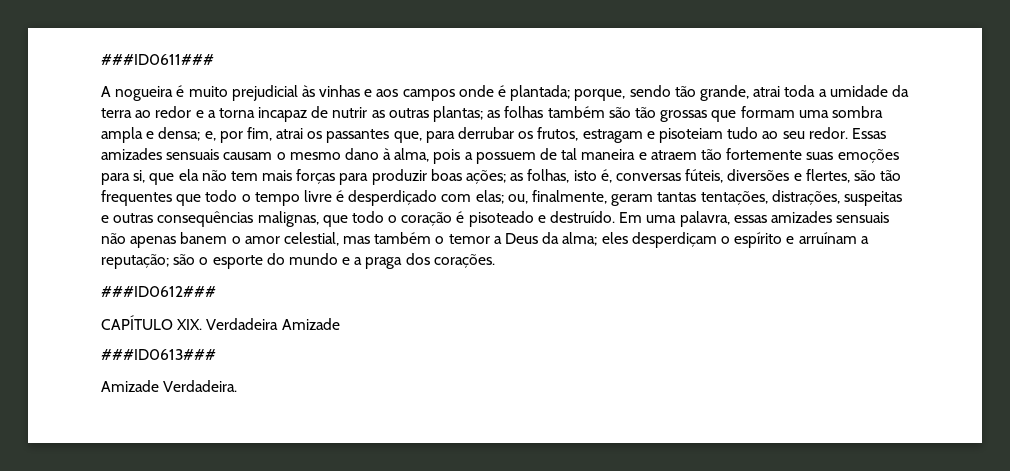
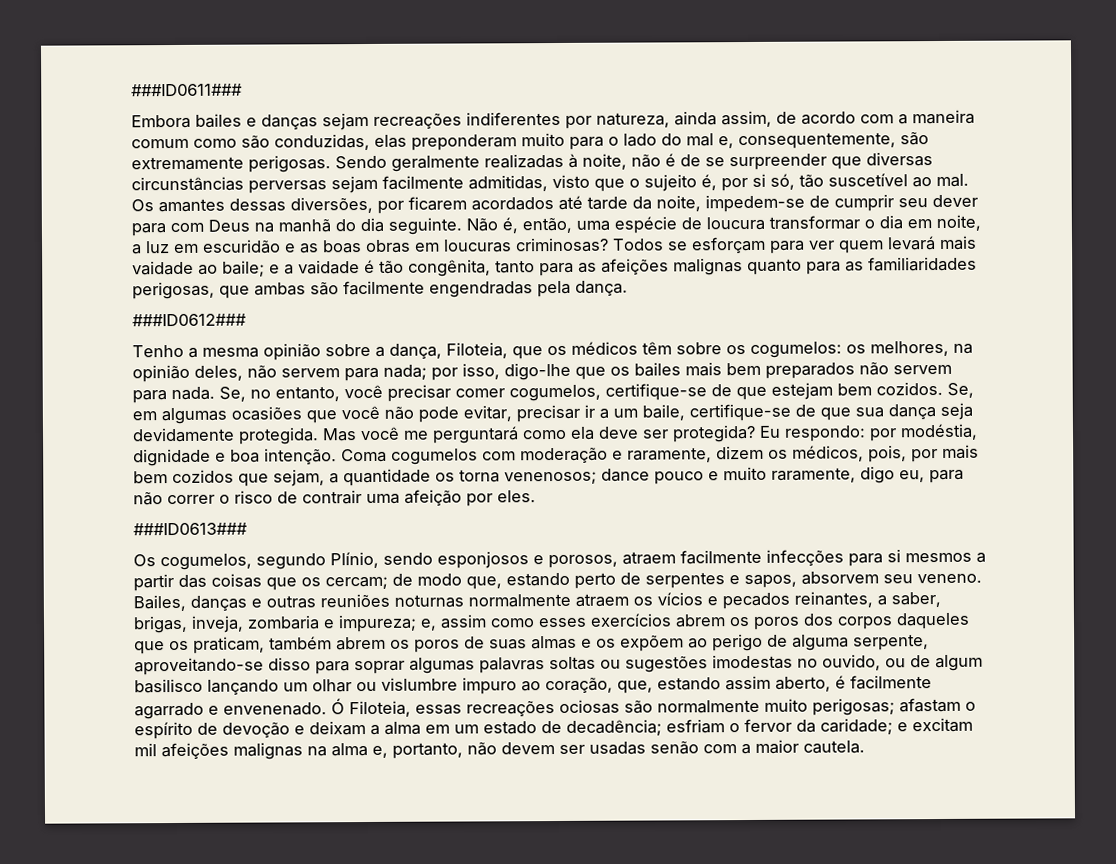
- A nogueira é muito prejudicial às vinhas e aos campos onde é plantada; porque, sendo tão grande, atrai toda a umidade da terra ao redor e a torna incapaz de nutrir as outras plantas; as folhas também são tão grossas que formam uma sombra ampla e densa; e, por fim, atrai os passantes que, para derrubar os frutos, estragam e pisoteiam tudo ao seu redor. Essas amizades sensuais causam o mesmo dano à alma, pois a possuem de tal maneira e atraem tão fortemente suas emoções para si, que ela não tem mais forças para produzir boas ações; as folhas, isto é, conversas fúteis, diversões e flertes, são tão frequentes que todo o tempo livre é desperdiçado com elas; ou, finalmente, geram tantas tentações, distrações, suspeitas e outras consequências malignas, que todo o coração é pisoteado e destruído. Em uma palavra, essas amizades sensuais não apenas banem o amor celestial, mas também o temor a Deus da alma; eles desperdiçam o espírito e arruínam a reputação; são o esporte do mundo e a praga dos corações.
+ Embora bailes e danças sejam recreações indiferentes por natureza, ainda assim, de acordo com a maneira comum como são conduzidas, elas preponderam muito para o lado do mal e, consequentemente, são extremamente perigosas. Sendo geralmente realizadas à noite, não é de se surpreender que diversas circunstâncias perversas sejam facilmente admitidas, visto que o sujeito é, por si só, tão suscetível ao mal. Os amantes dessas diversões, por ficarem acordados até tarde da noite, impedem-se de cumprir seu dever para com Deus na manhã do dia seguinte. Não é, então, uma espécie de loucura transformar o dia em noite, a luz em escuridão e as boas obras em loucuras criminosas? Todos se esforçam para ver quem levará mais vaidade ao baile; e a vaidade é tão congênita, tanto para as afeições malignas quanto para as familiaridades perigosas, que ambas são facilmente engendradas pela dança.
  ###ID0612###
- CAPÍTULO XIX. Verdadeira Amizade
+ Tenho a mesma opinião sobre a dança, Filoteia, que os médicos têm sobre os cogumelos: os melhores, na opinião deles, não servem para nada; por isso, digo-lhe que os bailes mais bem preparados não servem para nada. Se, no entanto, você precisar comer cogumelos, certifique-se de que estejam bem cozidos. Se, em algumas ocasiões que você não pode evitar, precisar ir a um baile, certifique-se de que sua dança seja devidamente protegida. Mas você me perguntará como ela deve ser protegida? Eu respondo: por modéstia, dignidade e boa intenção. Coma cogumelos com moderação e raramente, dizem os médicos, pois, por mais bem cozidos que sejam, a quantidade os torna venenosos; dance pouco e muito raramente, digo eu, para não correr o risco de contrair uma afeição por eles.
  ###ID0613###
- Amizade Verdadeira.
+ Os cogumelos, segundo Plínio, sendo esponjosos e porosos, atraem facilmente infecções para si mesmos a partir das coisas que os cercam; de modo que, estando perto de serpentes e sapos, absorvem seu veneno. Bailes, danças e outras reuniões noturnas normalmente atraem os vícios e pecados reinantes, a saber, brigas, inveja, zombaria e impureza; e, assim como esses exercícios abrem os poros dos corpos daqueles que os praticam, também abrem os poros de suas almas e os expõem ao perigo de alguma serpente, aproveitando-se disso para soprar algumas palavras soltas ou sugestões imodestas no ouvido, ou de algum basilisco lançando um olhar ou vislumbre impuro ao coração, que, estando assim aberto, é facilmente agarrado e envenenado. Ó Filoteia, essas recreações ociosas são normalmente muito perigosas; afastam o espírito de devoção e deixam a alma em um estado de decadência; esfriam o fervor da caridade; e excitam mil afeições malignas na alma e, portanto, não devem ser usadas senão com a maior cautela.

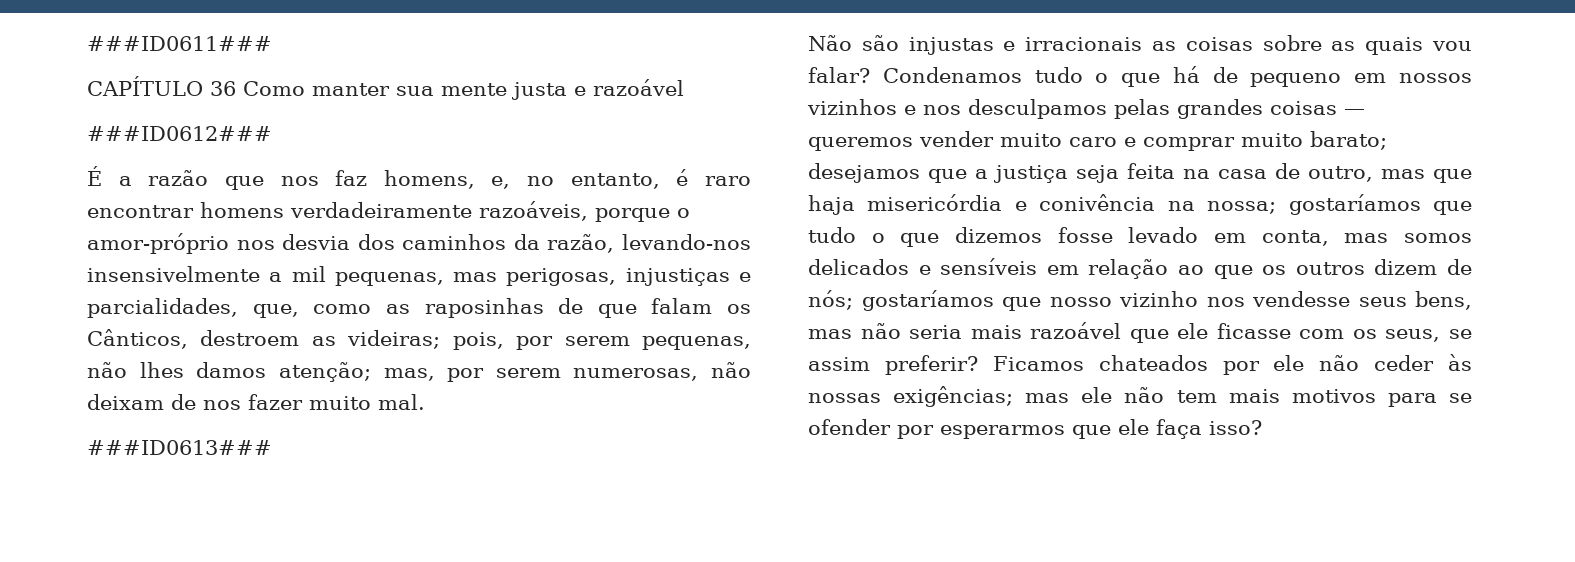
- Embora bailes e danças sejam recreações indiferentes por natureza, ainda assim, de acordo com a maneira comum como são conduzidas, elas preponderam muito para o lado do mal e, consequentemente, são extremamente perigosas. Sendo geralmente realizadas à noite, não é de se surpreender que diversas circunstâncias perversas sejam facilmente admitidas, visto que o sujeito é, por si só, tão suscetível ao mal. Os amantes dessas diversões, por ficarem acordados até tarde da noite, impedem-se de cumprir seu dever para com Deus na manhã do dia seguinte. Não é, então, uma espécie de loucura transformar o dia em noite, a luz em escuridão e as boas obras em loucuras criminosas? Todos se esforçam para ver quem levará mais vaidade ao baile; e a vaidade é tão congênita, tanto para as afeições malignas quanto para as familiaridades perigosas, que ambas são facilmente engendradas pela dança.
+ CAPÍTULO 36 Como manter sua mente justa e razoável
  ###ID0612###
- Tenho a mesma opinião sobre a dança, Filoteia, que os médicos têm sobre os cogumelos: os melhores, na opinião deles, não servem para nada; por isso, digo-lhe que os bailes mais bem preparados não servem para nada. Se, no entanto, você precisar comer cogumelos, certifique-se de que estejam bem cozidos. Se, em algumas ocasiões que você não pode evitar, precisar ir a um baile, certifique-se de que sua dança seja devidamente protegida. Mas você me perguntará como ela deve ser protegida? Eu respondo: por modéstia, dignidade e boa intenção. Coma cogumelos com moderação e raramente, dizem os médicos, pois, por mais bem cozidos que sejam, a quantidade os torna venenosos; dance pouco e muito raramente, digo eu, para não correr o risco de contrair uma afeição por eles.
+ É a razão que nos faz homens, e, no entanto, é raro encontrar homens verdadeiramente razoáveis, porque o amor-próprio nos desvia dos caminhos da razão, levando-nos insensivelmente a mil pequenas, mas perigosas, injustiças e parcialidades, que, como as raposinhas de que falam os Cânticos, destroem as videiras; pois, por serem pequenas, não lhes damos atenção; mas, por serem numerosas, não deixam de nos fazer muito mal.
  ###ID0613###
- Os cogumelos, segundo Plínio, sendo esponjosos e porosos, atraem facilmente infecções para si mesmos a partir das coisas que os cercam; de modo que, estando perto de serpentes e sapos, absorvem seu veneno. Bailes, danças e outras reuniões noturnas normalmente atraem os vícios e pecados reinantes, a saber, brigas, inveja, zombaria e impureza; e, assim como esses exercícios abrem os poros dos corpos daqueles que os praticam, também abrem os poros de suas almas e os expõem ao perigo de alguma serpente, aproveitando-se disso para soprar algumas palavras soltas ou sugestões imodestas no ouvido, ou de algum basilisco lançando um olhar ou vislumbre impuro ao coração, que, estando assim aberto, é facilmente agarrado e envenenado. Ó Filoteia, essas recreações ociosas são normalmente muito perigosas; afastam o espírito de devoção e deixam a alma em um estado de decadência; esfriam o fervor da caridade; e excitam mil afeições malignas na alma e, portanto, não devem ser usadas senão com a maior cautela.
+ Não são injustas e irracionais as coisas sobre as quais vou falar? Condenamos tudo o que há de pequeno em nossos vizinhos e nos desculpamos pelas grandes coisas — queremos vender muito caro e comprar muito barato; desejamos que a justiça seja feita na casa de outro, mas que haja misericórdia e conivência na nossa; gostaríamos que tudo o que dizemos fosse levado em conta, mas somos delicados e sensíveis em relação ao que os outros dizem de nós; gostaríamos que nosso vizinho nos vendesse seus bens, mas não seria mais razoável que ele ficasse com os seus, se assim preferir? Ficamos chateados por ele não ceder às nossas exigências; mas ele não tem mais motivos para se ofender por esperarmos que ele faça isso?

